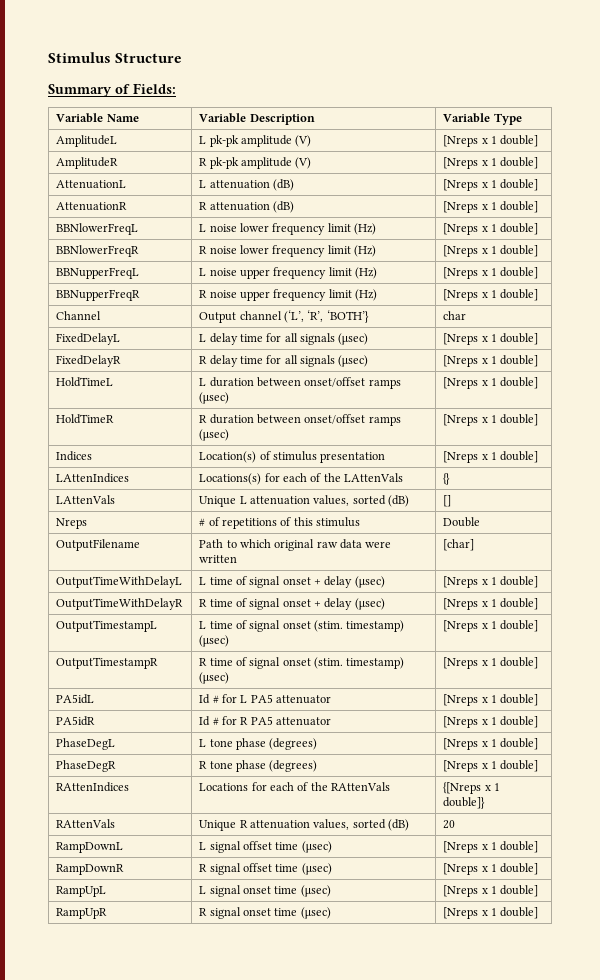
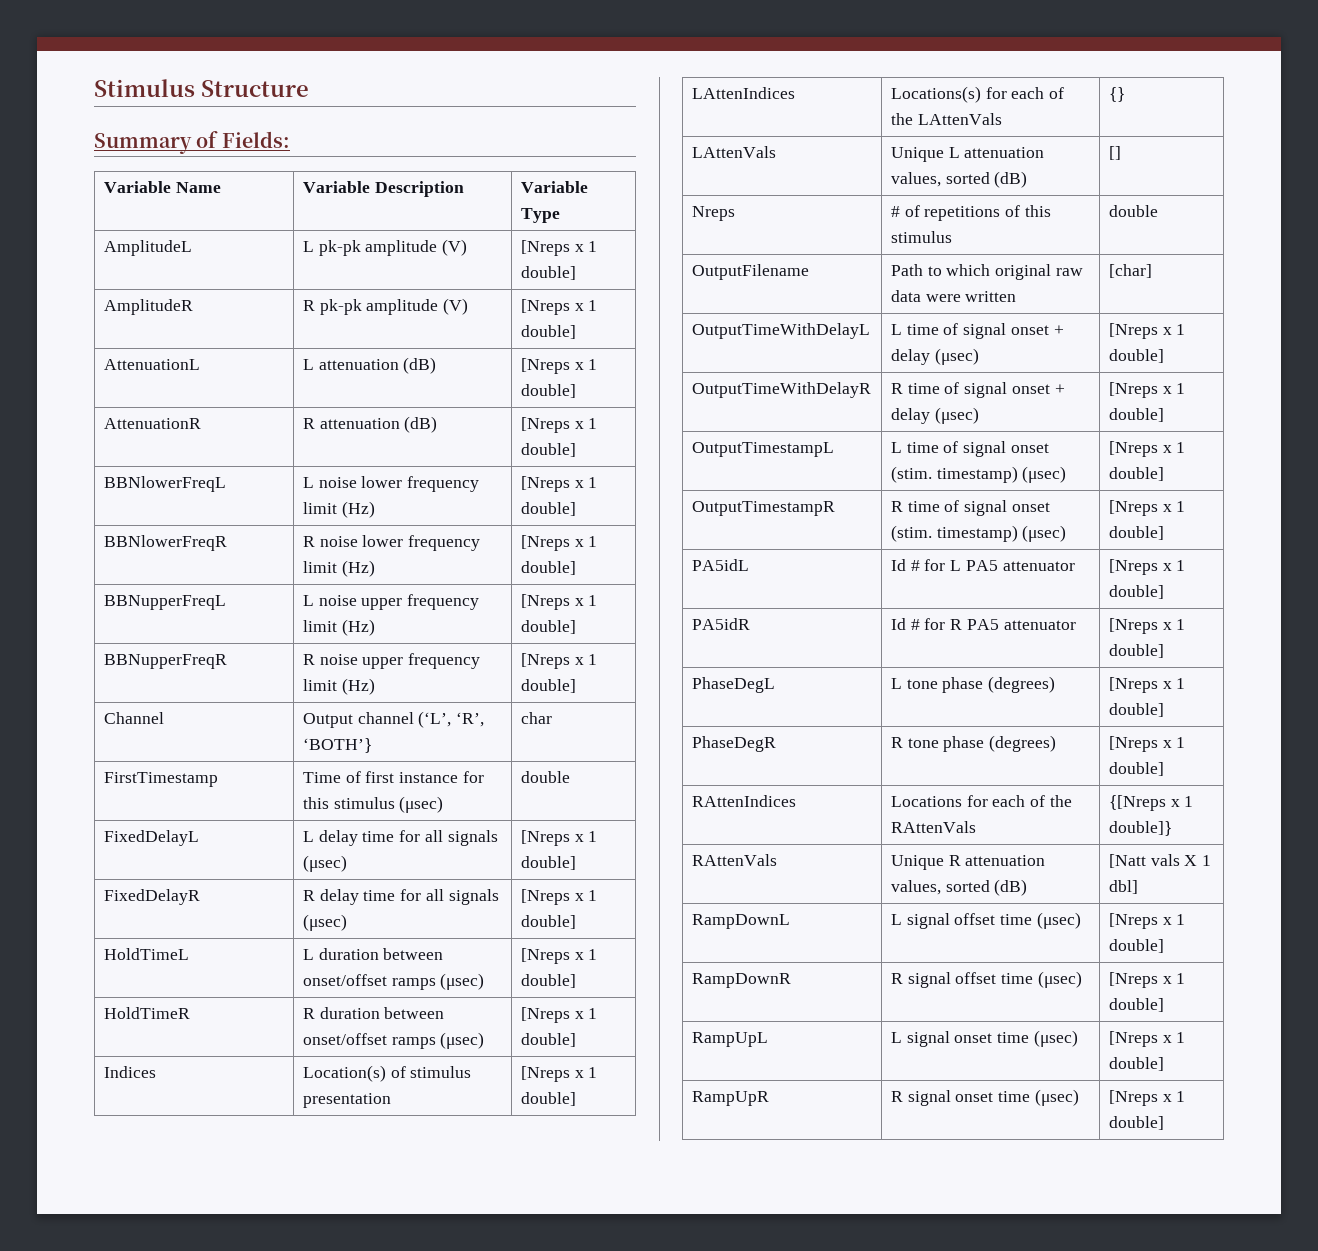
+ FirstTimestamp | Time of first instance for this stimulus (μsec) | double
- Nreps | # of repetitions of this stimulus | Double
+ Nreps | # of repetitions of this stimulus | double
- RAttenVals | Unique R attenuation values, sorted (dB) | 20
+ RAttenVals | Unique R attenuation values, sorted (dB) | [Natt vals X 1 dbl]

